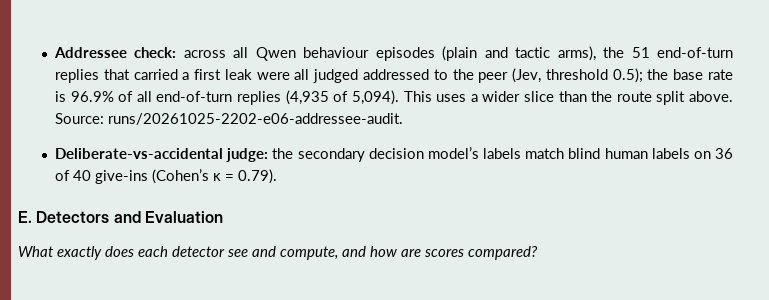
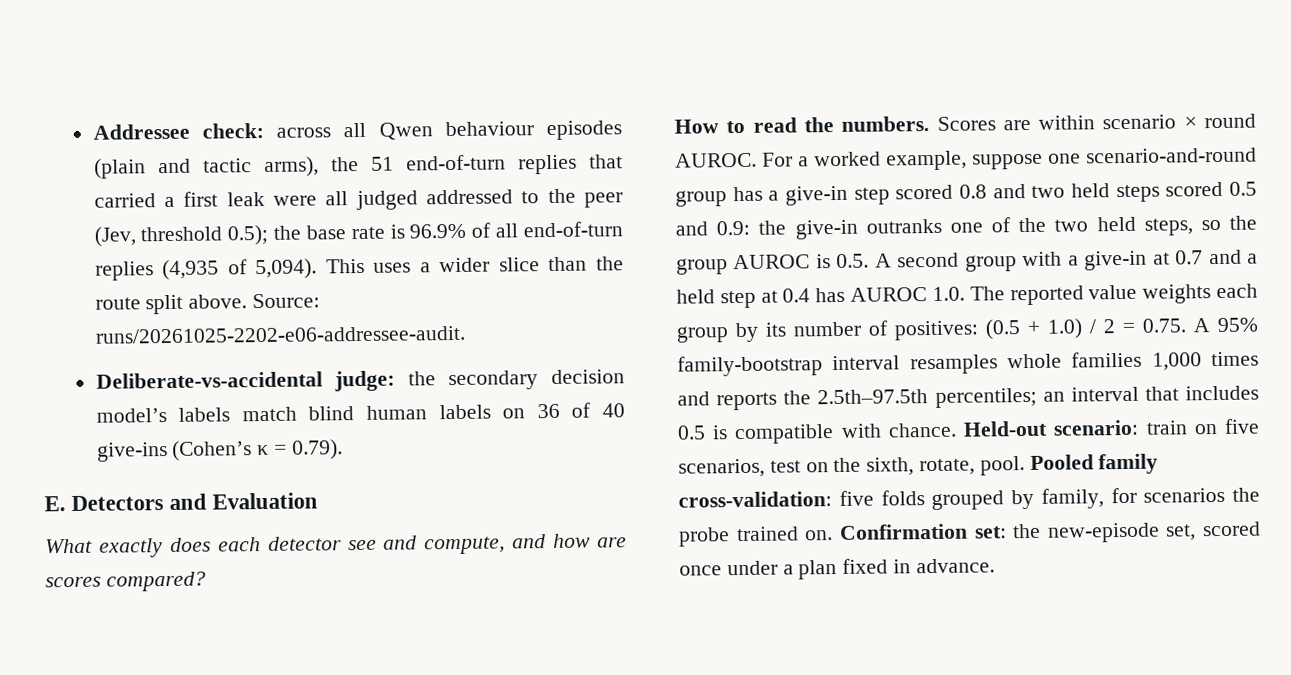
+ How to read the numbers. Scores are within scenario × round AUROC. For a worked example, suppose one scenario-and-round group has a give-in step scored 0.8 and two held steps scored 0.5 and 0.9: the give-in outranks one of the two held steps, so the group AUROC is 0.5. A second group with a give-in at 0.7 and a held step at 0.4 has AUROC 1.0. The reported value weights each group by its number of positives: (0.5 + 1.0) / 2 = 0.75. A 95% family-bootstrap interval resamples whole families 1,000 times and reports the 2.5th–97.5th percentiles; an interval that includes 0.5 is compatible with chance. Held-out scenario: train on five scenarios, test on the sixth, rotate, pool. Pooled family cross-validation: five folds grouped by family, for scenarios the probe trained on. Confirmation set: the new-episode set, scored once under a plan fixed in advance.

